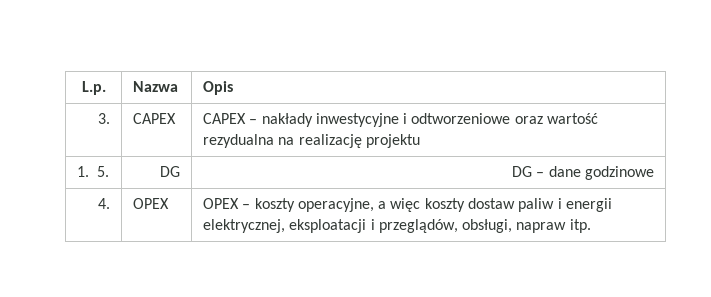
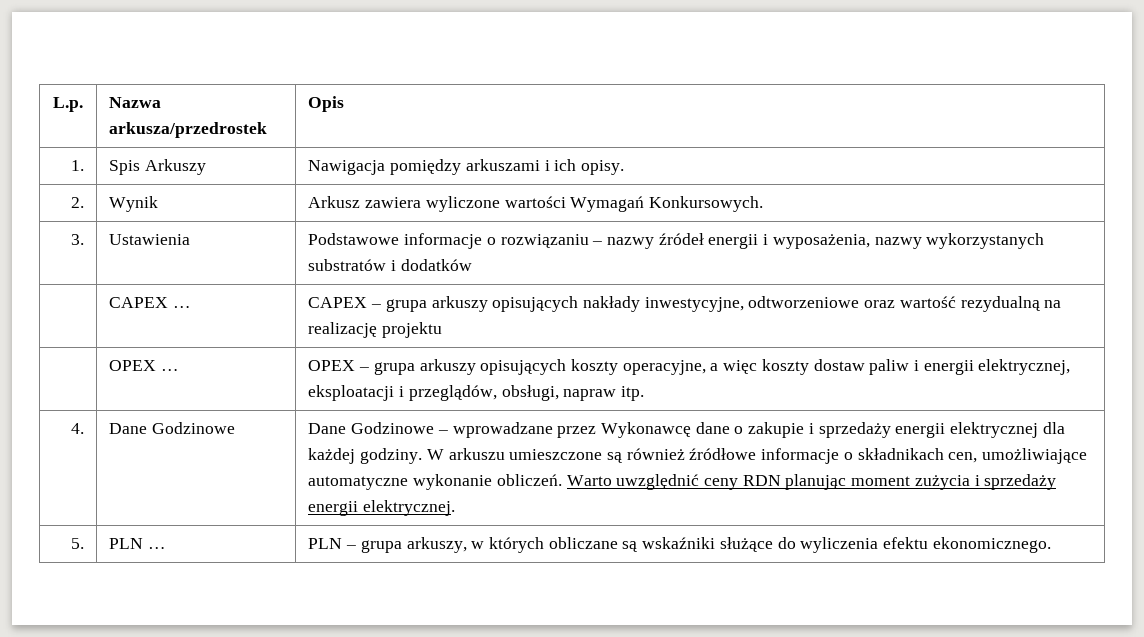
- L.p. | Nazwa | Opis
+ L.p. | Nazwa arkusza/przedrostek | Opis
- 3. | CAPEX | CAPEX – nakłady inwestycyjne i odtworzeniowe oraz wartość rezydualna na realizację projektu
+ 1. | Spis Arkuszy | Nawigacja pomiędzy arkuszami i ich opisy.
+ 2. | Wynik | Arkusz zawiera wyliczone wartości Wymagań Konkursowych.
+ 3. | Ustawienia | Podstawowe informacje o rozwiązaniu – nazwy źródeł energii i wyposażenia, nazwy wykorzystanych substratów i dodatków
+ | CAPEX … | CAPEX – grupa arkuszy opisujących nakłady inwestycyjne, odtworzeniowe oraz wartość rezydualną na realizację projektu
- 1. 5. | DG | DG – dane godzinowe
- 4. | OPEX | OPEX – koszty operacyjne, a więc koszty dostaw paliw i energii elektrycznej, eksploatacji i przeglądów, obsługi, napraw itp.
+ | OPEX … | OPEX – grupa arkuszy opisujących koszty operacyjne, a więc koszty dostaw paliw i energii elektrycznej, eksploatacji i przeglądów, obsługi, napraw itp.
+ 4. | Dane Godzinowe | Dane Godzinowe – wprowadzane przez Wykonawcę dane o zakupie i sprzedaży energii elektrycznej dla każdej godziny. W arkuszu umieszczone są również źródłowe informacje o składnikach cen, umożliwiające automatyczne wykonanie obliczeń. Warto uwzględnić ceny RDN planując moment zużycia i sprzedaży energii elektrycznej.
+ 5. | PLN … | PLN – grupa arkuszy, w których obliczane są wskaźniki służące do wyliczenia efektu ekonomicznego.

